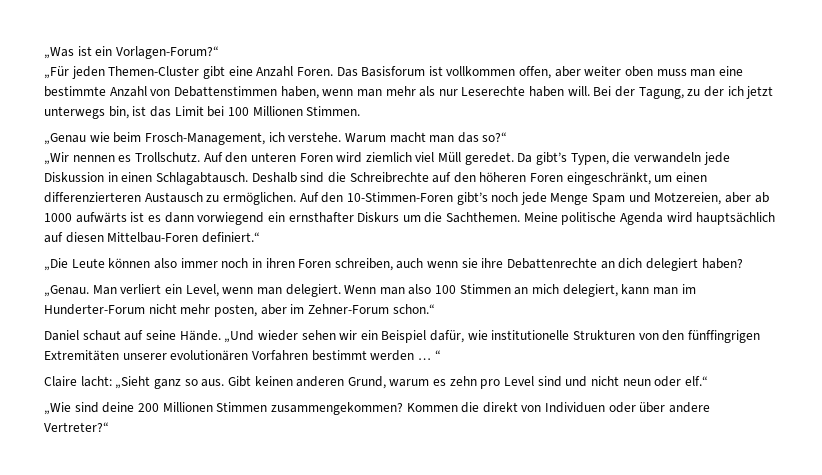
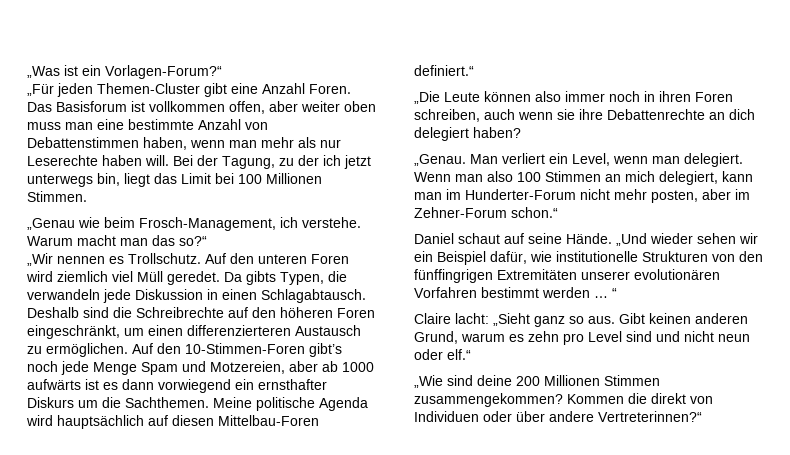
- Bei der Tagung, zu der ich jetzt unterwegs bin, ist das Limit bei 100 Millionen Stimmen.
+ Bei der Tagung, zu der ich jetzt unterwegs bin, liegt das Limit bei 100 Millionen Stimmen.
- Da gibt’s Typen, die verwandeln jede Diskussion in einen Schlagabtausch.
+ Da gibts Typen, die verwandeln jede Diskussion in einen Schlagabtausch.
- Kommen die direkt von Individuen oder über andere Vertreter?“
+ Kommen die direkt von Individuen oder über andere Vertreterinnen?“

